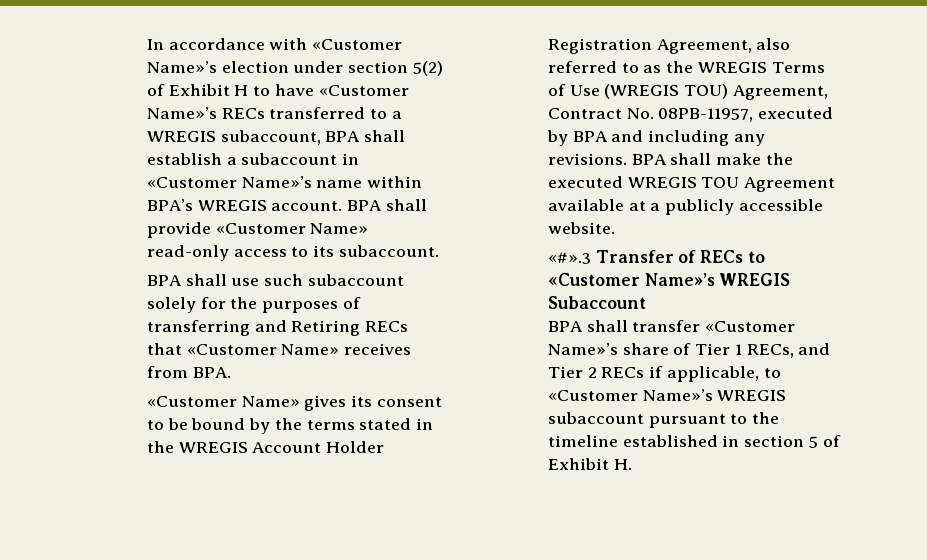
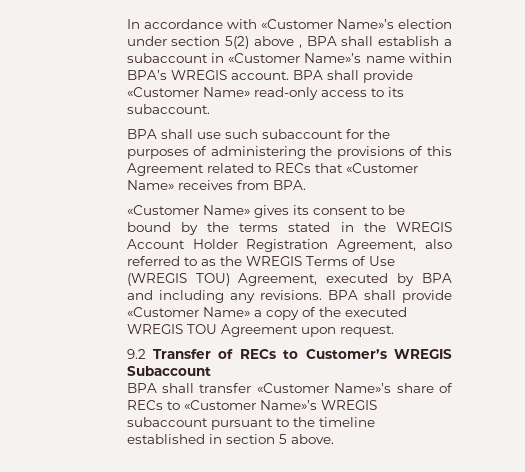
- In accordance with «Customer Name»’s election under section 5(2) of Exhibit H to have «Customer Name»’s RECs transferred to a WREGIS subaccount, BPA shall establish a subaccount in «Customer Name»’s name within BPA’s WREGIS account.
+ In accordance with «Customer Name»’s election under section 5(2) above , BPA shall establish a subaccount in «Customer Name»’s name within BPA’s WREGIS account.
- BPA shall use such subaccount solely for the purposes of transferring and Retiring RECs that «Customer Name» receives from BPA.
+ BPA shall use such subaccount for the purposes of administering the provisions of this Agreement related to RECs that «Customer Name» receives from BPA.
- «Customer Name» gives its consent to be bound by the terms stated in the WREGIS Account Holder Registration Agreement, also referred to as the WREGIS Terms of Use (WREGIS TOU) Agreement, Contract No. 08PB-11957, executed by BPA and including any revisions.
+ «Customer Name» gives its consent to be bound by the terms stated in the WREGIS Account Holder Registration Agreement, also referred to as the WREGIS Terms of Use (WREGIS TOU) Agreement, executed by BPA and including any revisions.
- BPA shall make the executed WREGIS TOU Agreement available at a publicly accessible website.
- «#».3 Transfer of RECs to «Customer Name»’s WREGIS Subaccount
+ BPA shall provide «Customer Name» a copy of the executed WREGIS TOU Agreement upon request.
+ 9.2 Transfer of RECs to Customer’s WREGIS Subaccount
- BPA shall transfer «Customer Name»’s share of Tier 1 RECs, and Tier 2 RECs if applicable, to «Customer Name»’s WREGIS subaccount pursuant to the timeline established in section 5 of Exhibit H.
+ BPA shall transfer «Customer Name»’s share of RECs to «Customer Name»’s WREGIS subaccount pursuant to the timeline established in section 5 above.

